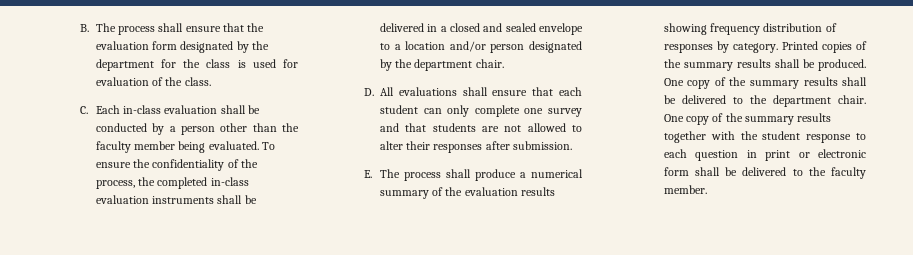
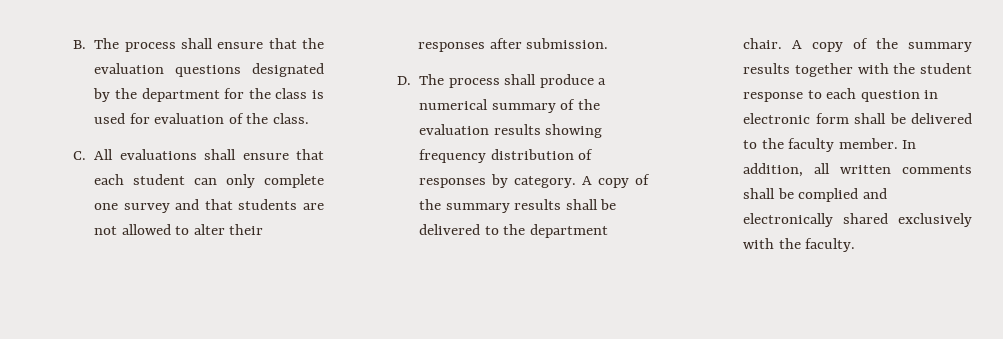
- B. The process shall ensure that the evaluation form designated by the department for the class is used for evaluation of the class.
+ B. The process shall ensure that the evaluation questions designated by the department for the class is used for evaluation of the class.
- C. Each in-class evaluation shall be conducted by a person other than the faculty member being evaluated. To ensure the confidentiality of the process, the completed in-class evaluation instruments shall be delivered in a closed and sealed envelope to a location and/or person designated by the department chair.
- D. All evaluations shall ensure that each student can only complete one survey and that students are not allowed to alter their responses after submission.
+ C. All evaluations shall ensure that each student can only complete one survey and that students are not allowed to alter their responses after submission.
- E. The process shall produce a numerical summary of the evaluation results showing frequency distribution of responses by category.
+ D. The process shall produce a numerical summary of the evaluation results showing frequency distribution of responses by category.
- Printed copies of the summary results shall be produced. One copy of the summary results shall be delivered to the department chair.
+ A copy of the summary results shall be delivered to the department chair.
- One copy of the summary results together with the student response to each question in print or electronic form shall be delivered to the faculty member.
+ A copy of the summary results together with the student response to each question in electronic form shall be delivered to the faculty member.
+ In addition, all written comments shall be complied and electronically shared exclusively with the faculty.

